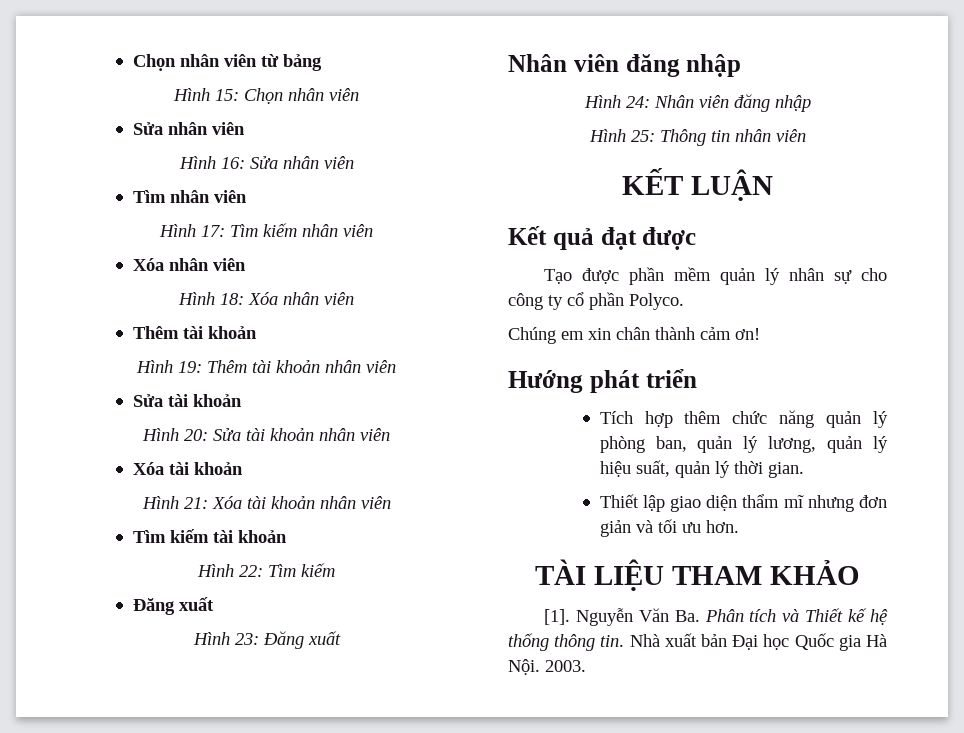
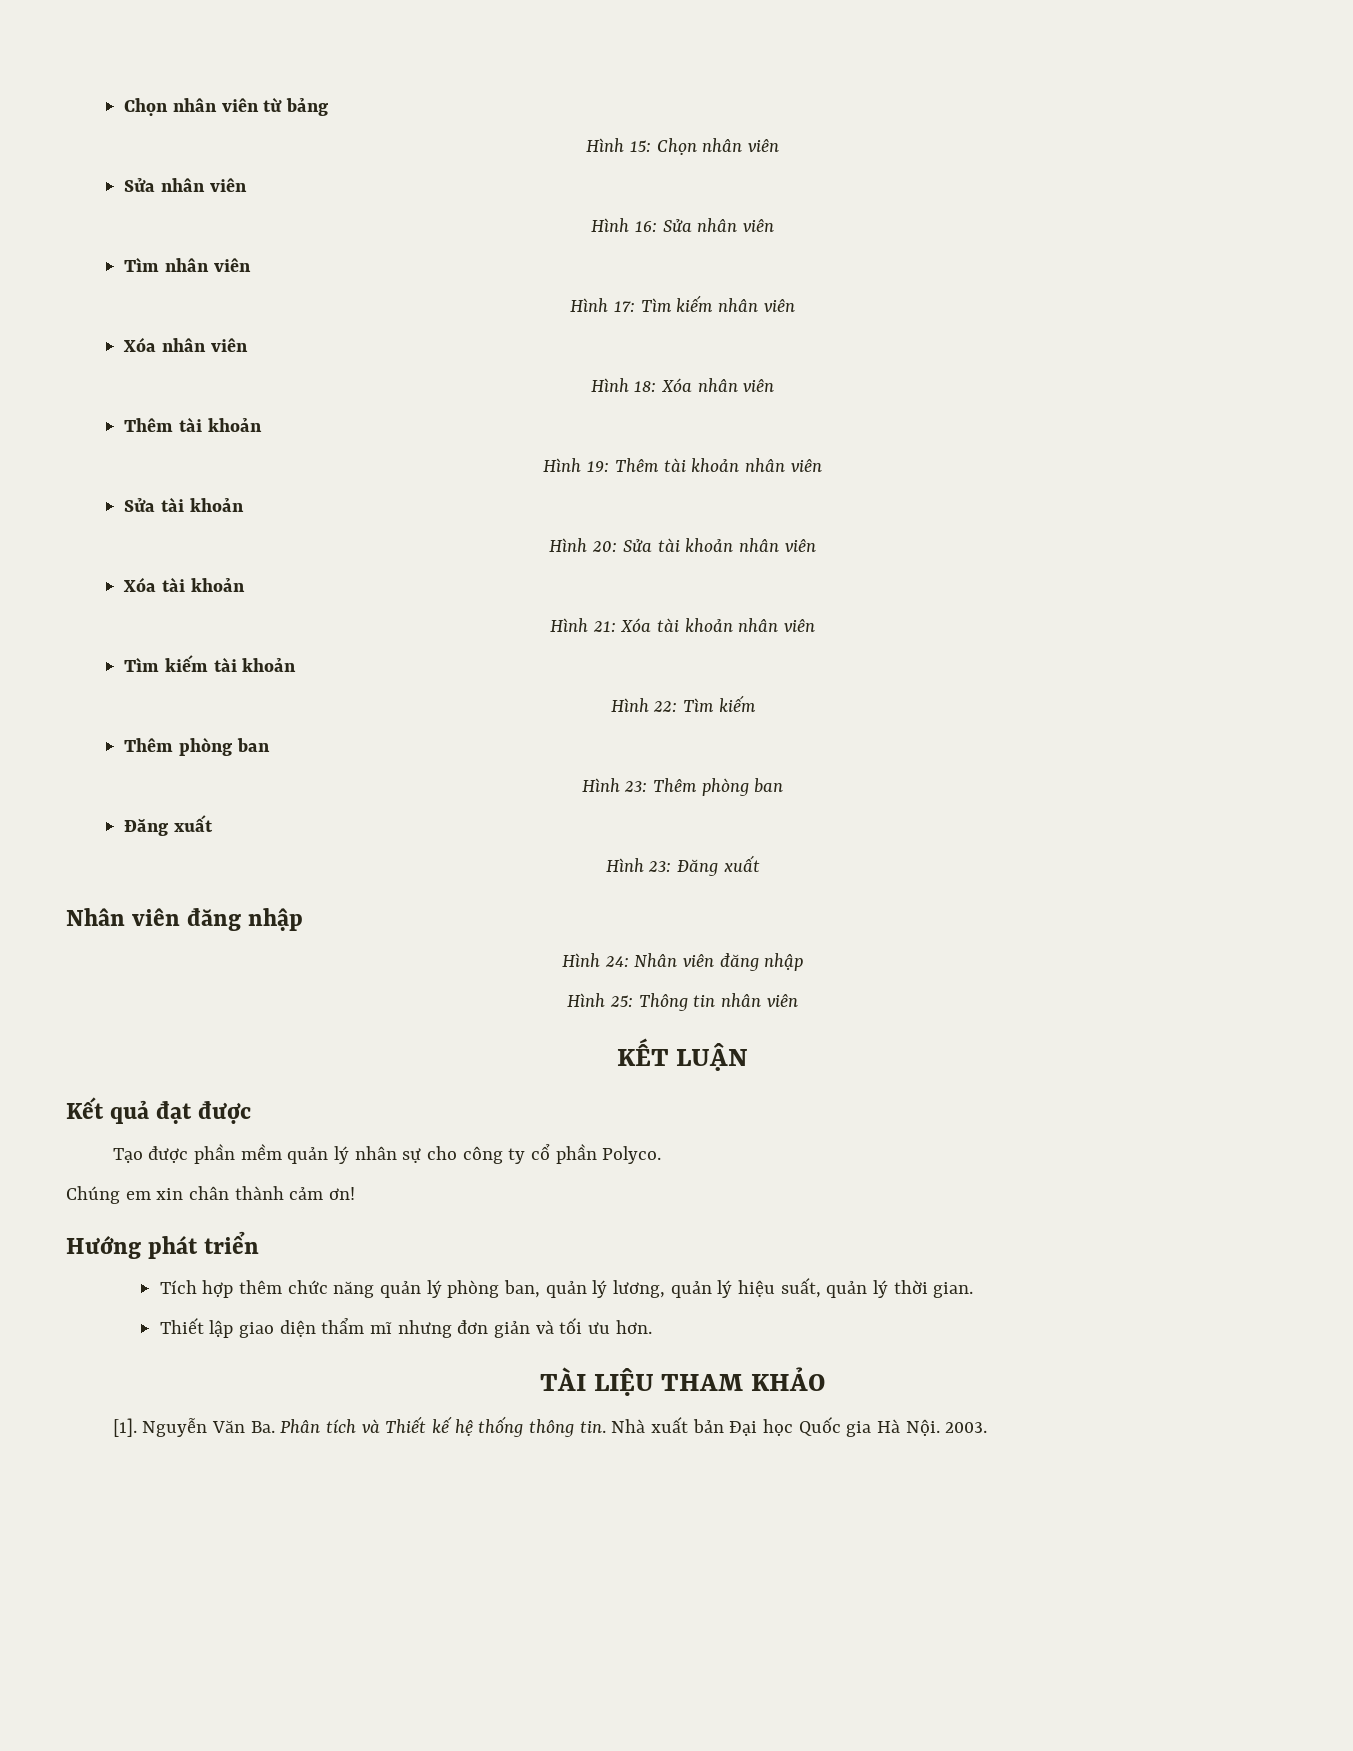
  Hình 22: Tìm kiếm
+ Thêm phòng ban
+ Hình 23: Thêm phòng ban

